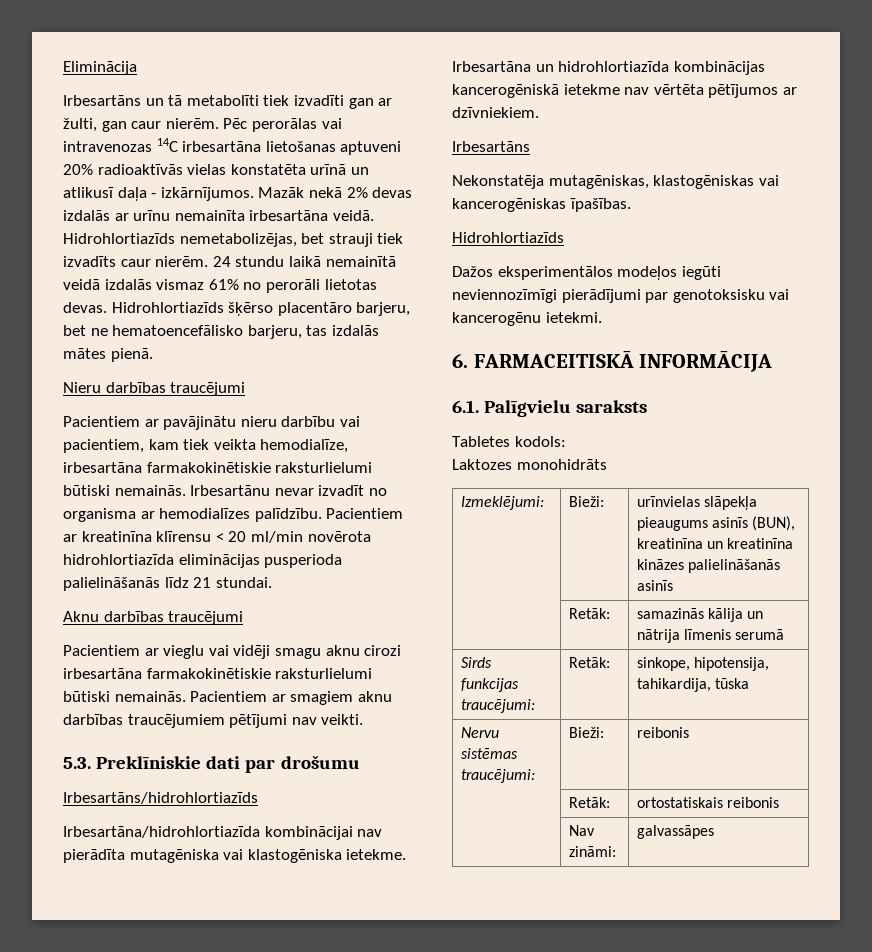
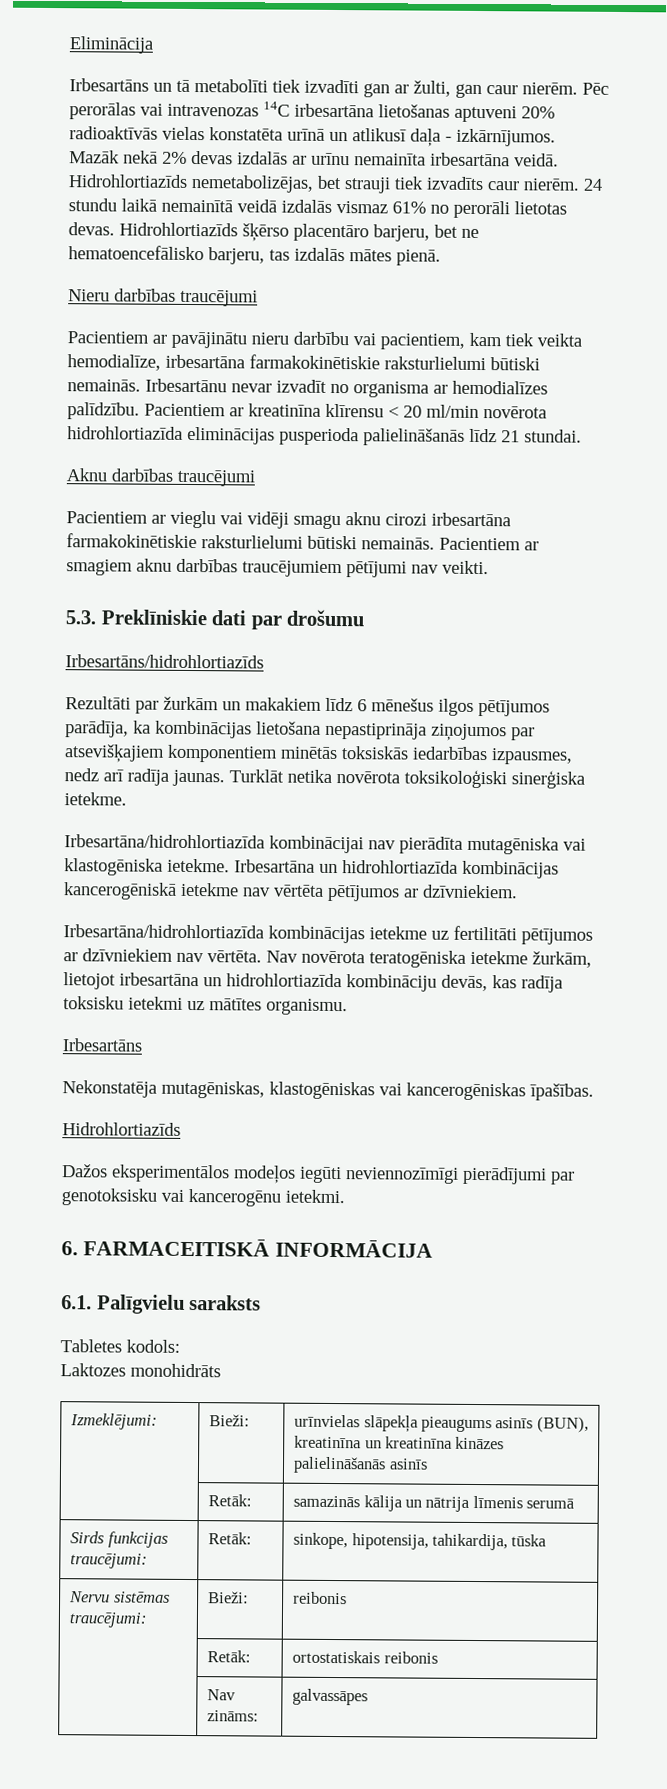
+ Rezultāti par žurkām un makakiem līdz 6 mēnešus ilgos pētījumos parādīja, ka kombinācijas lietošana nepastiprināja ziņojumos par atsevišķajiem komponentiem minētās toksiskās iedarbības izpausmes, nedz arī radīja jaunas. Turklāt netika novērota toksikoloģiski sinerģiska ietekme.
+ Irbesartāna/hidrohlortiazīda kombinācijas ietekme uz fertilitāti pētījumos ar dzīvniekiem nav vērtēta. Nav novērota teratogēniska ietekme žurkām, lietojot irbesartāna un hidrohlortiazīda kombināciju devās, kas radīja toksisku ietekmi uz mātītes organismu.
- | Nav zināmi: | galvassāpes
+ | Nav zināms: | galvassāpes

